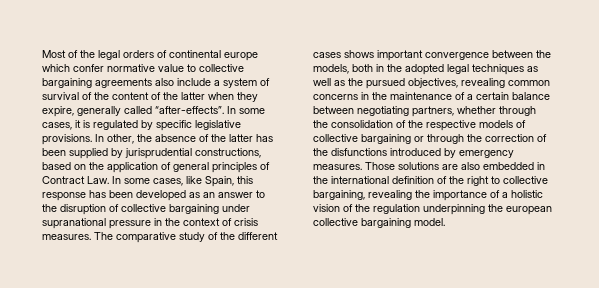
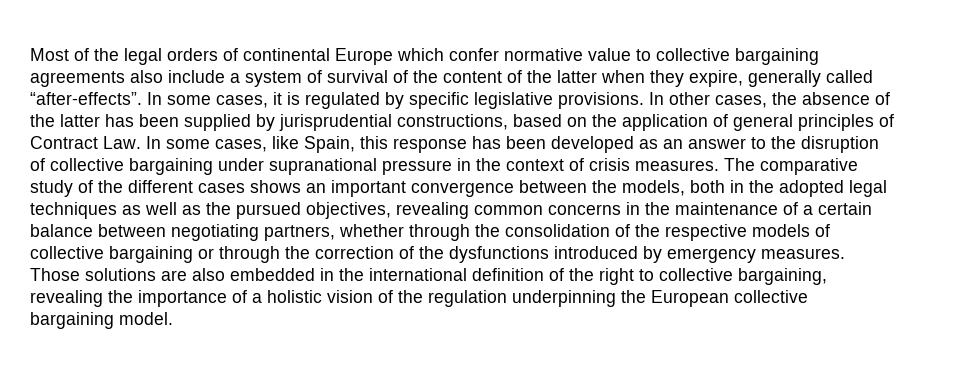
- Most of the legal orders of continental europe which confer normative value to collective bargaining agreements also include a system of survival of the content of the latter when they expire, generally called “after-effects”.
+ Most of the legal orders of continental Europe which confer normative value to collective bargaining agreements also include a system of survival of the content of the latter when they expire, generally called “after-effects”.
- In other, the absence of the latter has been supplied by jurisprudential constructions, based on the application of general principles of Contract Law. In some cases, like Spain, this response has been developed as an answer to the disruption of collective bargaining under supranational pressure in the context of crisis measures.
+ In other cases, the absence of the latter has been supplied by jurisprudential constructions, based on the application of general principles of Contract Law. In some cases, like Spain, this response has been developed as an answer to the disruption of collective bargaining under supranational pressure in the context of crisis measures.
- The comparative study of the different cases shows important convergence between the models, both in the adopted legal techniques as well as the pursued objectives, revealing common concerns in the maintenance of a certain balance between negotiating partners, whether through the consolidation of the respective models of collective bargaining or through the correction of the disfunctions introduced by emergency measures.
+ The comparative study of the different cases shows an important convergence between the models, both in the adopted legal techniques as well as the pursued objectives, revealing common concerns in the maintenance of a certain balance between negotiating partners, whether through the consolidation of the respective models of collective bargaining or through the correction of the dysfunctions introduced by emergency measures.
- Those solutions are also embedded in the international definition of the right to collective bargaining, revealing the importance of a holistic vision of the regulation underpinning the european collective bargaining model.
+ Those solutions are also embedded in the international definition of the right to collective bargaining, revealing the importance of a holistic vision of the regulation underpinning the European collective bargaining model.

